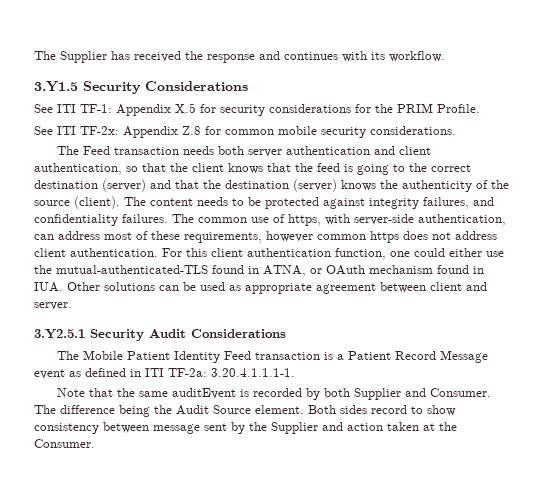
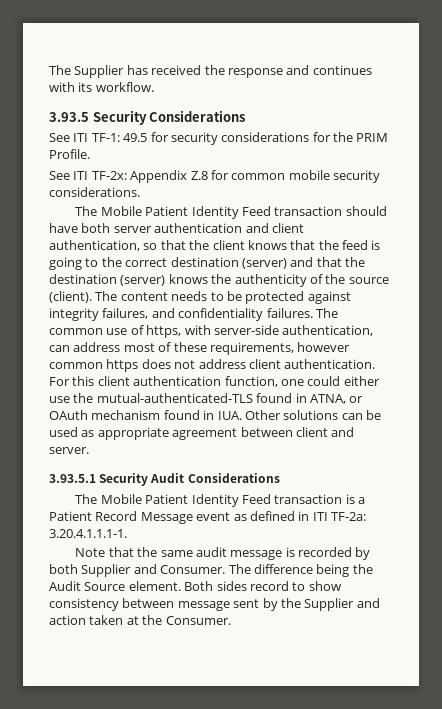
- 3.Y1.5 Security Considerations
+ 3.93.5 Security Considerations
- See ITI TF-1: Appendix X.5 for security considerations for the PRIM Profile.
+ See ITI TF-1: 49.5 for security considerations for the PRIM Profile.
- The Feed transaction needs both server authentication and client authentication, so that the client knows that the feed is going to the correct destination (server) and that the destination (server) knows the authenticity of the source (client).
+ The Mobile Patient Identity Feed transaction should have both server authentication and client authentication, so that the client knows that the feed is going to the correct destination (server) and that the destination (server) knows the authenticity of the source (client).
- 3.Y2.5.1 Security Audit Considerations
+ 3.93.5.1 Security Audit Considerations
- Note that the same auditEvent is recorded by both Supplier and Consumer.
+ Note that the same audit message is recorded by both Supplier and Consumer.

